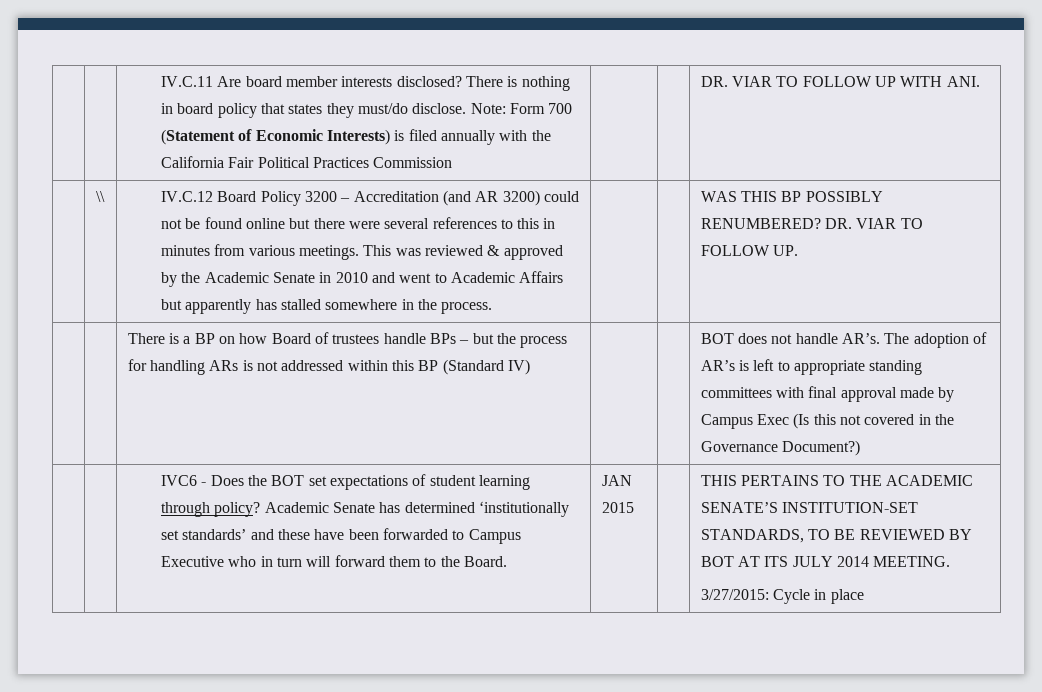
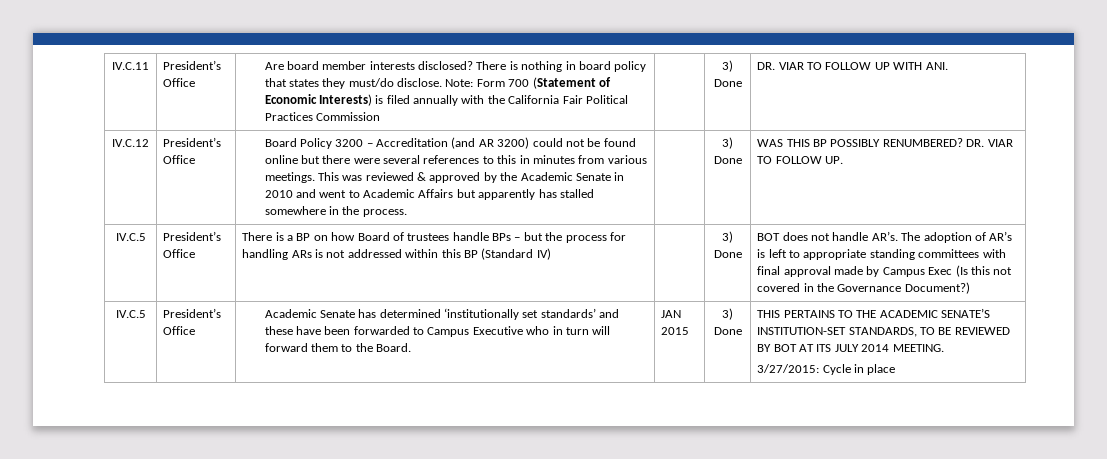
- IV.C.11 Are board member interests disclosed?
+ IV.C.11 | President’s Office | Are board member interests disclosed?
- Note: Form 700 (Statement of Economic Interests) is filed annually with the California Fair Political Practices Commission
+ Note: Form 700 (Statement of Economic Interests) is filed annually with the California Fair Political Practices Commission | | 3) Done
- \\ | IV.C.12 Board Policy 3200 – Accreditation (and AR 3200) could not be found online but there were several references to this in minutes from various meetings.
+ IV.C.12 | President’s Office | Board Policy 3200 – Accreditation (and AR 3200) could not be found online but there were several references to this in minutes from various meetings.
- This was reviewed & approved by the Academic Senate in 2010 and went to Academic Affairs but apparently has stalled somewhere in the process.
+ This was reviewed & approved by the Academic Senate in 2010 and went to Academic Affairs but apparently has stalled somewhere in the process. | | 3) Done
  DR. VIAR TO FOLLOW UP.
+ IV.C.5 | President’s Office
- There is a BP on how Board of trustees handle BPs – but the process for handling ARs is not addressed within this BP (Standard IV)
+ There is a BP on how Board of trustees handle BPs – but the process for handling ARs is not addressed within this BP (Standard IV) | | 3) Done
- IVC6 - Does the BOT set expectations of student learning through policy? Academic Senate has determined ‘institutionally set standards’ and these have been forwarded to Campus Executive who in turn will forward them to the Board.
+ IV.C.5 | President’s Office | Academic Senate has determined ‘institutionally set standards’ and these have been forwarded to Campus Executive who in turn will forward them to the Board.
- JAN 2015
+ JAN 2015 | 3) Done

